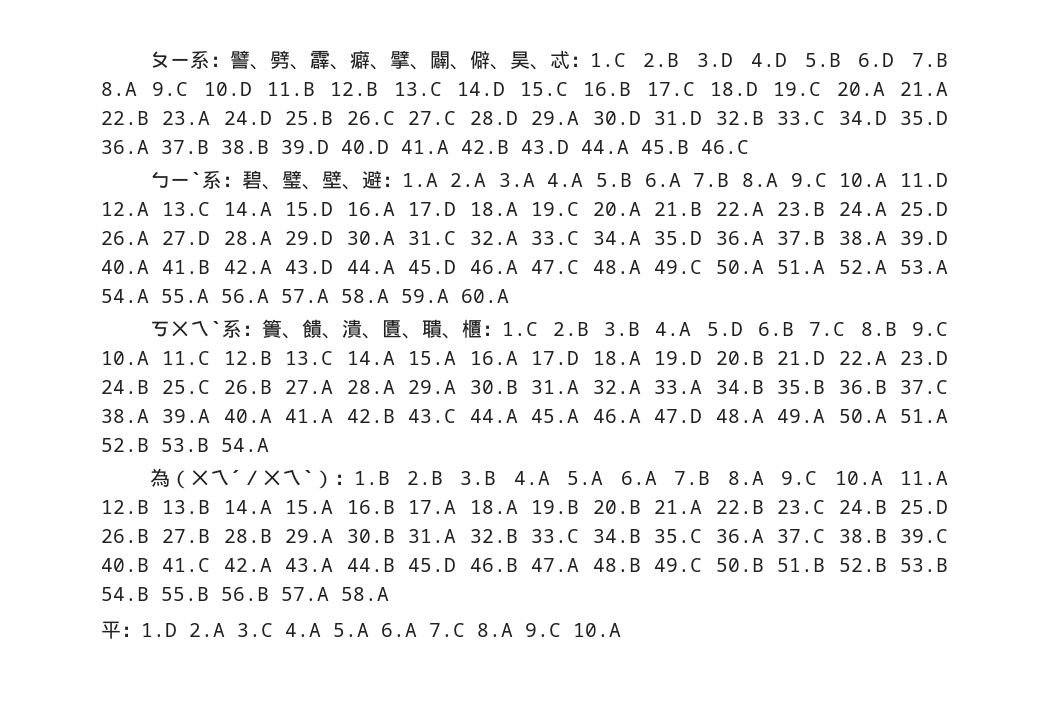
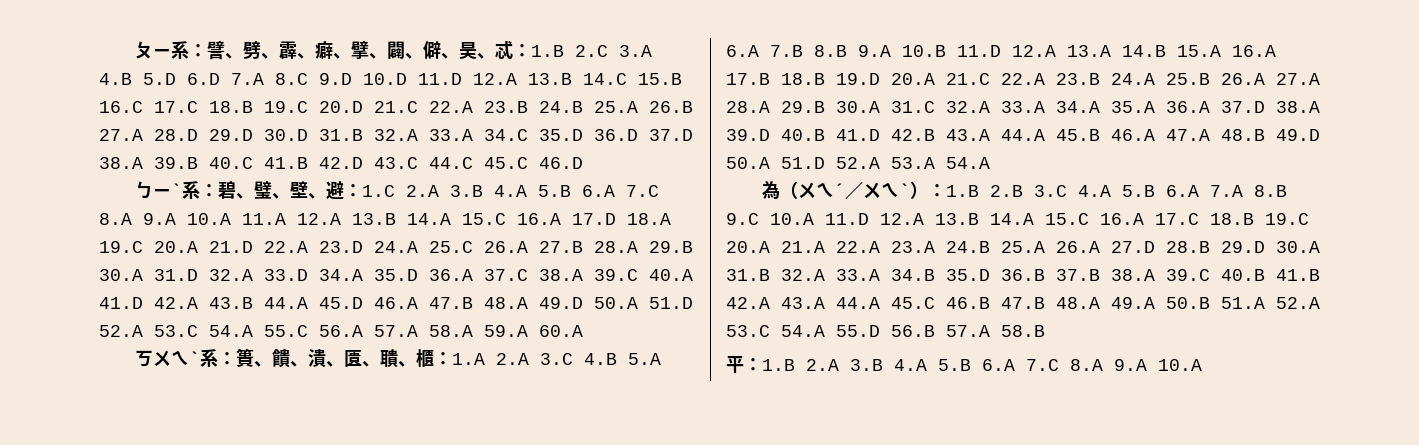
- ㄆㄧ系：譬、劈、霹、癖、擘、闢、僻、昊、忒：1.C 2.B 3.D 4.D 5.B 6.D 7.B 8.A 9.C 10.D 11.B 12.B 13.C 14.D 15.C 16.B 17.C 18.D 19.C 20.A 21.A 22.B 23.A 24.D 25.B 26.C 27.C 28.D 29.A 30.D 31.D 32.B 33.C 34.D 35.D 36.A 37.B 38.B 39.D 40.D 41.A 42.B 43.D 44.A 45.B 46.C
+ ㄆㄧ系：譬、劈、霹、癖、擘、闢、僻、昊、忒：1.B 2.C 3.A 4.B 5.D 6.D 7.A 8.C 9.D 10.D 11.D 12.A 13.B 14.C 15.B 16.C 17.C 18.B 19.C 20.D 21.C 22.A 23.B 24.B 25.A 26.B 27.A 28.D 29.D 30.D 31.B 32.A 33.A 34.C 35.D 36.D 37.D 38.A 39.B 40.C 41.B 42.D 43.C 44.C 45.C 46.D
- ㄅㄧˋ系：碧、璧、壁、避：1.A 2.A 3.A 4.A 5.B 6.A 7.B 8.A 9.C 10.A 11.D 12.A 13.C 14.A 15.D 16.A 17.D 18.A 19.C 20.A 21.B 22.A 23.B 24.A 25.D 26.A 27.D 28.A 29.D 30.A 31.C 32.A 33.C 34.A 35.D 36.A 37.B 38.A 39.D 40.A 41.B 42.A 43.D 44.A 45.D 46.A 47.C 48.A 49.C 50.A 51.A 52.A 53.A 54.A 55.A 56.A 57.A 58.A 59.A 60.A
+ ㄅㄧˋ系：碧、璧、壁、避：1.C 2.A 3.B 4.A 5.B 6.A 7.C 8.A 9.A 10.A 11.A 12.A 13.B 14.A 15.C 16.A 17.D 18.A 19.C 20.A 21.D 22.A 23.D 24.A 25.C 26.A 27.B 28.A 29.B 30.A 31.D 32.A 33.D 34.A 35.D 36.A 37.C 38.A 39.C 40.A 41.D 42.A 43.B 44.A 45.D 46.A 47.B 48.A 49.D 50.A 51.D 52.A 53.C 54.A 55.C 56.A 57.A 58.A 59.A 60.A
- ㄎㄨㄟˋ系：簣、饋、潰、匱、聵、櫃：1.C 2.B 3.B 4.A 5.D 6.B 7.C 8.B 9.C 10.A 11.C 12.B 13.C 14.A 15.A 16.A 17.D 18.A 19.D 20.B 21.D 22.A 23.D 24.B 25.C 26.B 27.A 28.A 29.A 30.B 31.A 32.A 33.A 34.B 35.B 36.B 37.C 38.A 39.A 40.A 41.A 42.B 43.C 44.A 45.A 46.A 47.D 48.A 49.A 50.A 51.A 52.B 53.B 54.A
+ ㄎㄨㄟˋ系：簣、饋、潰、匱、聵、櫃：1.A 2.A 3.C 4.B 5.A 6.A 7.B 8.B 9.A 10.B 11.D 12.A 13.A 14.B 15.A 16.A 17.B 18.B 19.D 20.A 21.C 22.A 23.B 24.A 25.B 26.A 27.A 28.A 29.B 30.A 31.C 32.A 33.A 34.A 35.A 36.A 37.D 38.A 39.D 40.B 41.D 42.B 43.A 44.A 45.B 46.A 47.A 48.B 49.D 50.A 51.D 52.A 53.A 54.A
- 為（ㄨㄟˊ／ㄨㄟˋ）：1.B 2.B 3.B 4.A 5.A 6.A 7.B 8.A 9.C 10.A 11.A 12.B 13.B 14.A 15.A 16.B 17.A 18.A 19.B 20.B 21.A 22.B 23.C 24.B 25.D 26.B 27.B 28.B 29.A 30.B 31.A 32.B 33.C 34.B 35.C 36.A 37.C 38.B 39.C 40.B 41.C 42.A 43.A 44.B 45.D 46.B 47.A 48.B 49.C 50.B 51.B 52.B 53.B 54.B 55.B 56.B 57.A 58.A
+ 為（ㄨㄟˊ／ㄨㄟˋ）：1.B 2.B 3.C 4.A 5.B 6.A 7.A 8.B 9.C 10.A 11.D 12.A 13.B 14.A 15.C 16.A 17.C 18.B 19.C 20.A 21.A 22.A 23.A 24.B 25.A 26.A 27.D 28.B 29.D 30.A 31.B 32.A 33.A 34.B 35.D 36.B 37.B 38.A 39.C 40.B 41.B 42.A 43.A 44.A 45.C 46.B 47.B 48.A 49.A 50.B 51.A 52.A 53.C 54.A 55.D 56.B 57.A 58.B
- 平：1.D 2.A 3.C 4.A 5.A 6.A 7.C 8.A 9.C 10.A
+ 平：1.B 2.A 3.B 4.A 5.B 6.A 7.C 8.A 9.A 10.A

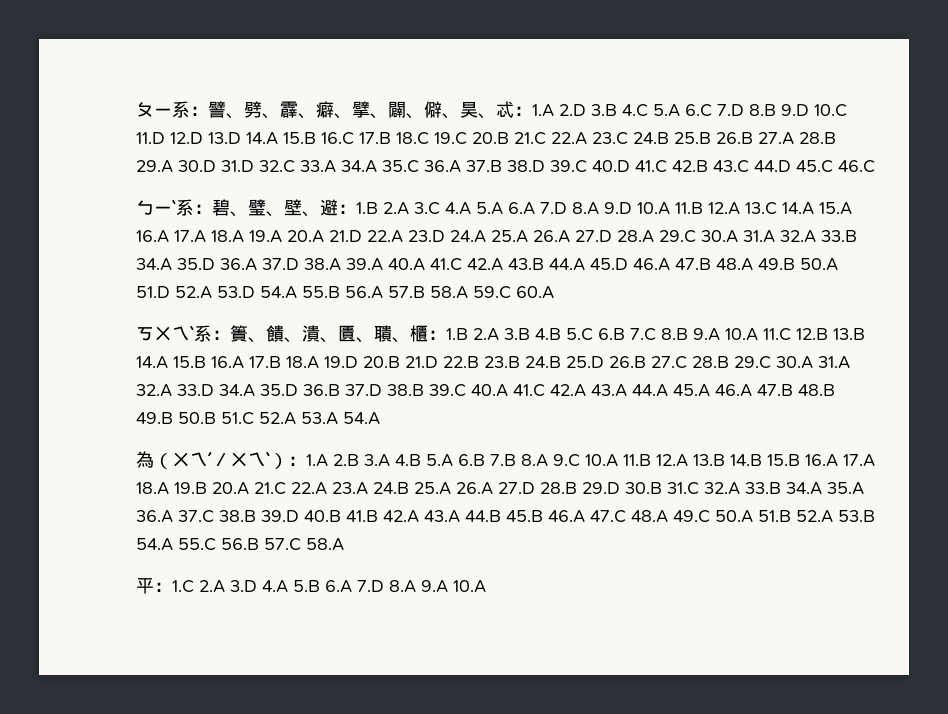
- ㄆㄧ系：譬、劈、霹、癖、擘、闢、僻、昊、忒：1.B 2.C 3.A 4.B 5.D 6.D 7.A 8.C 9.D 10.D 11.D 12.A 13.B 14.C 15.B 16.C 17.C 18.B 19.C 20.D 21.C 22.A 23.B 24.B 25.A 26.B 27.A 28.D 29.D 30.D 31.B 32.A 33.A 34.C 35.D 36.D 37.D 38.A 39.B 40.C 41.B 42.D 43.C 44.C 45.C 46.D
+ ㄆㄧ系：譬、劈、霹、癖、擘、闢、僻、昊、忒：1.A 2.D 3.B 4.C 5.A 6.C 7.D 8.B 9.D 10.C 11.D 12.D 13.D 14.A 15.B 16.C 17.B 18.C 19.C 20.B 21.C 22.A 23.C 24.B 25.B 26.B 27.A 28.B 29.A 30.D 31.D 32.C 33.A 34.A 35.C 36.A 37.B 38.D 39.C 40.D 41.C 42.B 43.C 44.D 45.C 46.C
- ㄅㄧˋ系：碧、璧、壁、避：1.C 2.A 3.B 4.A 5.B 6.A 7.C 8.A 9.A 10.A 11.A 12.A 13.B 14.A 15.C 16.A 17.D 18.A 19.C 20.A 21.D 22.A 23.D 24.A 25.C 26.A 27.B 28.A 29.B 30.A 31.D 32.A 33.D 34.A 35.D 36.A 37.C 38.A 39.C 40.A 41.D 42.A 43.B 44.A 45.D 46.A 47.B 48.A 49.D 50.A 51.D 52.A 53.C 54.A 55.C 56.A 57.A 58.A 59.A 60.A
+ ㄅㄧˋ系：碧、璧、壁、避：1.B 2.A 3.C 4.A 5.A 6.A 7.D 8.A 9.D 10.A 11.B 12.A 13.C 14.A 15.A 16.A 17.A 18.A 19.A 20.A 21.D 22.A 23.D 24.A 25.A 26.A 27.D 28.A 29.C 30.A 31.A 32.A 33.B 34.A 35.D 36.A 37.D 38.A 39.A 40.A 41.C 42.A 43.B 44.A 45.D 46.A 47.B 48.A 49.B 50.A 51.D 52.A 53.D 54.A 55.B 56.A 57.B 58.A 59.C 60.A
- ㄎㄨㄟˋ系：簣、饋、潰、匱、聵、櫃：1.A 2.A 3.C 4.B 5.A 6.A 7.B 8.B 9.A 10.B 11.D 12.A 13.A 14.B 15.A 16.A 17.B 18.B 19.D 20.A 21.C 22.A 23.B 24.A 25.B 26.A 27.A 28.A 29.B 30.A 31.C 32.A 33.A 34.A 35.A 36.A 37.D 38.A 39.D 40.B 41.D 42.B 43.A 44.A 45.B 46.A 47.A 48.B 49.D 50.A 51.D 52.A 53.A 54.A
+ ㄎㄨㄟˋ系：簣、饋、潰、匱、聵、櫃：1.B 2.A 3.B 4.B 5.C 6.B 7.C 8.B 9.A 10.A 11.C 12.B 13.B 14.A 15.B 16.A 17.B 18.A 19.D 20.B 21.D 22.B 23.B 24.B 25.D 26.B 27.C 28.B 29.C 30.A 31.A 32.A 33.D 34.A 35.D 36.B 37.D 38.B 39.C 40.A 41.C 42.A 43.A 44.A 45.A 46.A 47.B 48.B 49.B 50.B 51.C 52.A 53.A 54.A
- 為（ㄨㄟˊ／ㄨㄟˋ）：1.B 2.B 3.C 4.A 5.B 6.A 7.A 8.B 9.C 10.A 11.D 12.A 13.B 14.A 15.C 16.A 17.C 18.B 19.C 20.A 21.A 22.A 23.A 24.B 25.A 26.A 27.D 28.B 29.D 30.A 31.B 32.A 33.A 34.B 35.D 36.B 37.B 38.A 39.C 40.B 41.B 42.A 43.A 44.A 45.C 46.B 47.B 48.A 49.A 50.B 51.A 52.A 53.C 54.A 55.D 56.B 57.A 58.B
- 平：1.B 2.A 3.B 4.A 5.B 6.A 7.C 8.A 9.A 10.A
+ 為（ㄨㄟˊ／ㄨㄟˋ）：1.A 2.B 3.A 4.B 5.A 6.B 7.B 8.A 9.C 10.A 11.B 12.A 13.B 14.B 15.B 16.A 17.A 18.A 19.B 20.A 21.C 22.A 23.A 24.B 25.A 26.A 27.D 28.B 29.D 30.B 31.C 32.A 33.B 34.A 35.A 36.A 37.C 38.B 39.D 40.B 41.B 42.A 43.A 44.B 45.B 46.A 47.C 48.A 49.C 50.A 51.B 52.A 53.B 54.A 55.C 56.B 57.C 58.A
+ 平：1.C 2.A 3.D 4.A 5.B 6.A 7.D 8.A 9.A 10.A

